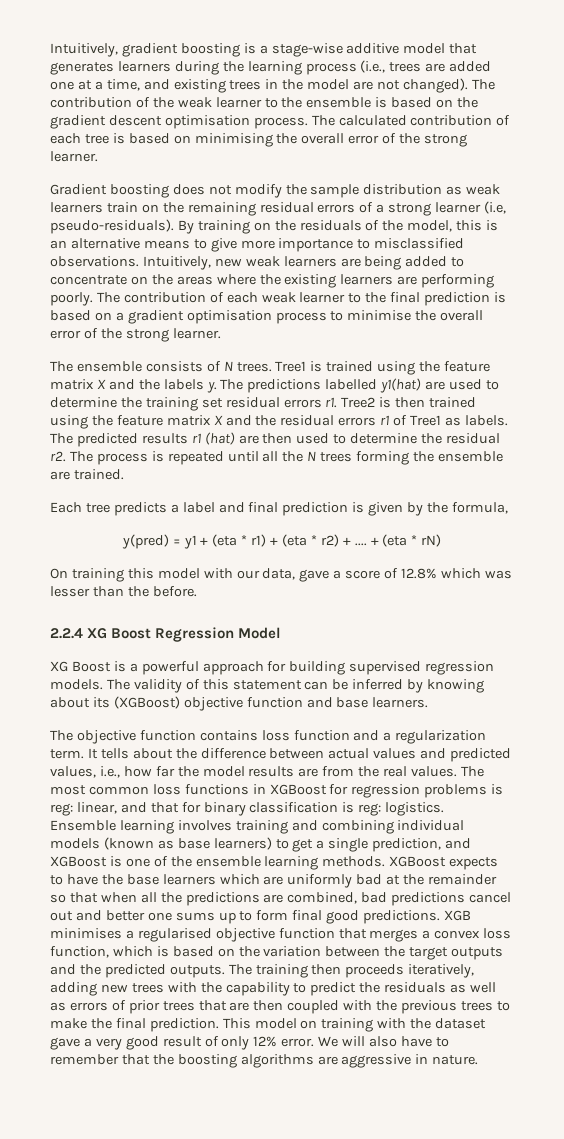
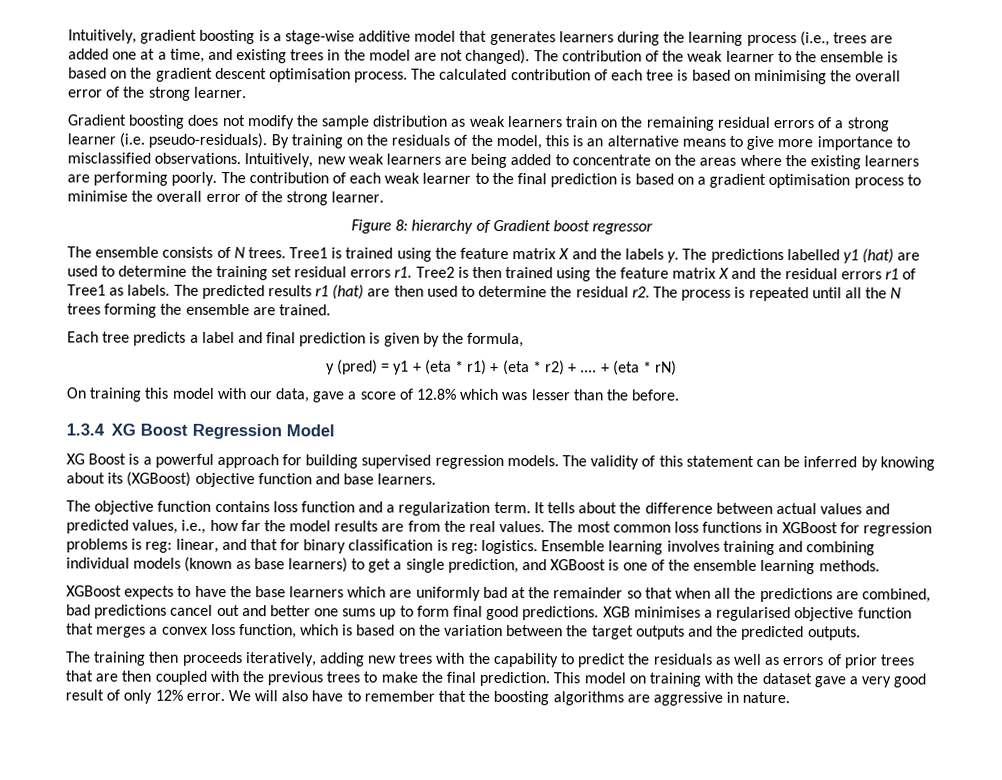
- Gradient boosting does not modify the sample distribution as weak learners train on the remaining residual errors of a strong learner (i.e, pseudo-residuals).
+ Gradient boosting does not modify the sample distribution as weak learners train on the remaining residual errors of a strong learner (i.e. pseudo-residuals).
+ Figure 8: hierarchy of Gradient boost regressor
- The predictions labelled y1(hat) are used to determine the training set residual errors r1.
+ The predictions labelled y1 (hat) are used to determine the training set residual errors r1.
- y(pred) = y1 + (eta * r1) + (eta * r2) + ....
+ y (pred) = y1 + (eta * r1) + (eta * r2) + ....
- 2.2.4 XG Boost Regression Model
+ 1.3.4 XG Boost Regression Model
- Ensemble learning involves training and combining individual models (known as base learners) to get a single prediction, and XGBoost is one of the ensemble learning methods. XGBoost expects to have the base learners which are uniformly bad at the remainder so that when all the predictions are combined, bad predictions cancel out and better one sums up to form final good predictions.
+ Ensemble learning involves training and combining individual models (known as base learners) to get a single prediction, and XGBoost is one of the ensemble learning methods.
+ XGBoost expects to have the base learners which are uniformly bad at the remainder so that when all the predictions are combined, bad predictions cancel out and better one sums up to form final good predictions.
- XGB minimises a regularised objective function that merges a convex loss function, which is based on the variation between the target outputs and the predicted outputs. The training then proceeds iteratively, adding new trees with the capability to predict the residuals as well as errors of prior trees that are then coupled with the previous trees to make the final prediction.
+ XGB minimises a regularised objective function that merges a convex loss function, which is based on the variation between the target outputs and the predicted outputs.
+ The training then proceeds iteratively, adding new trees with the capability to predict the residuals as well as errors of prior trees that are then coupled with the previous trees to make the final prediction.

